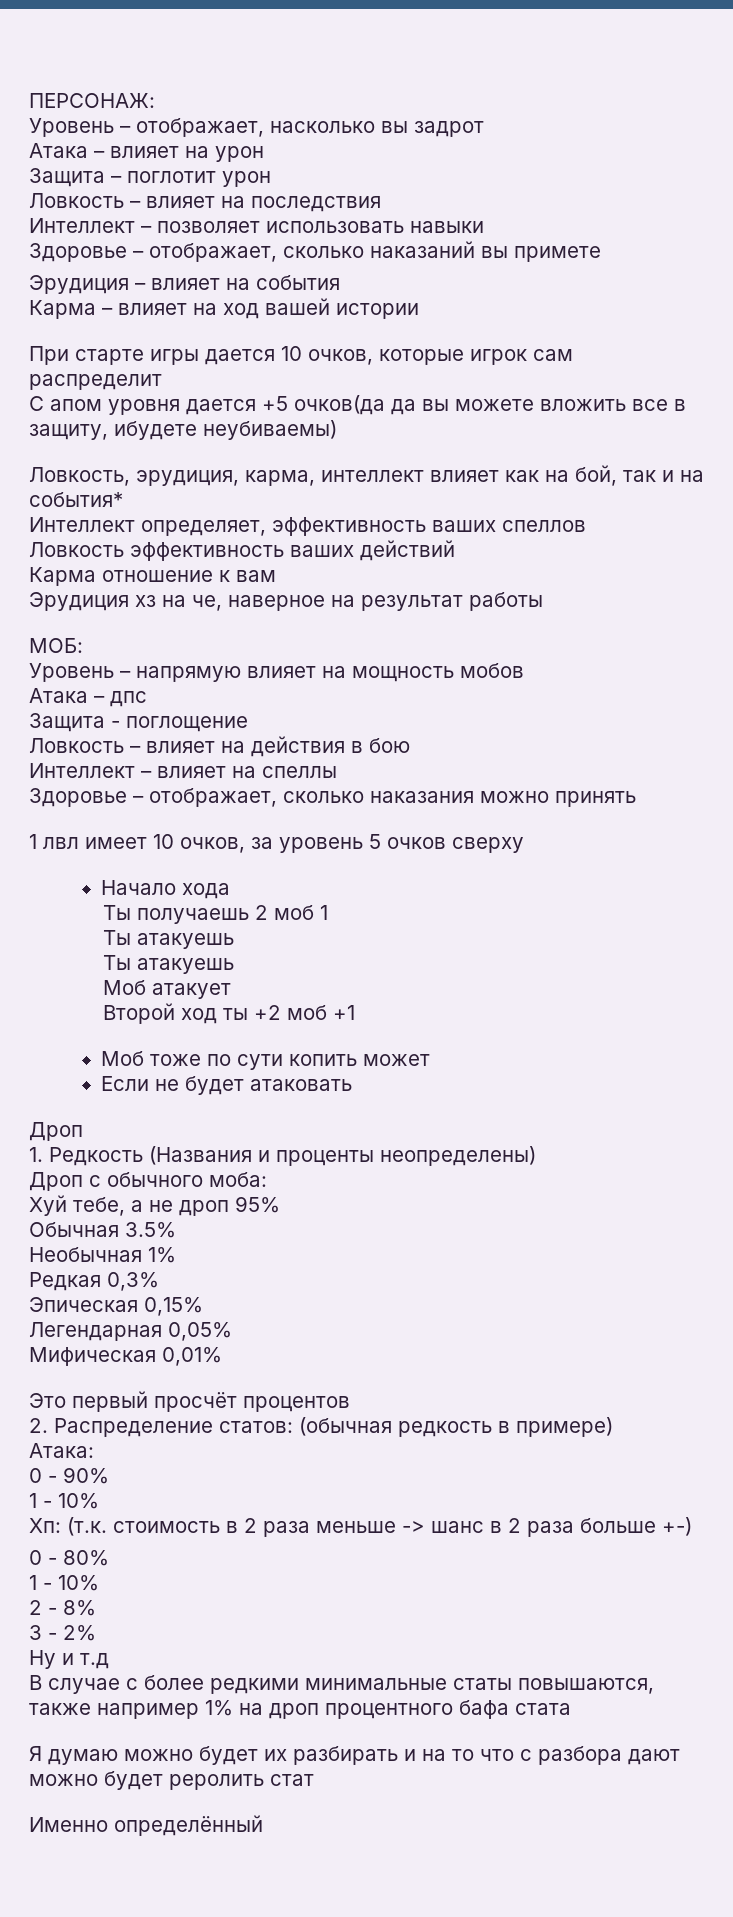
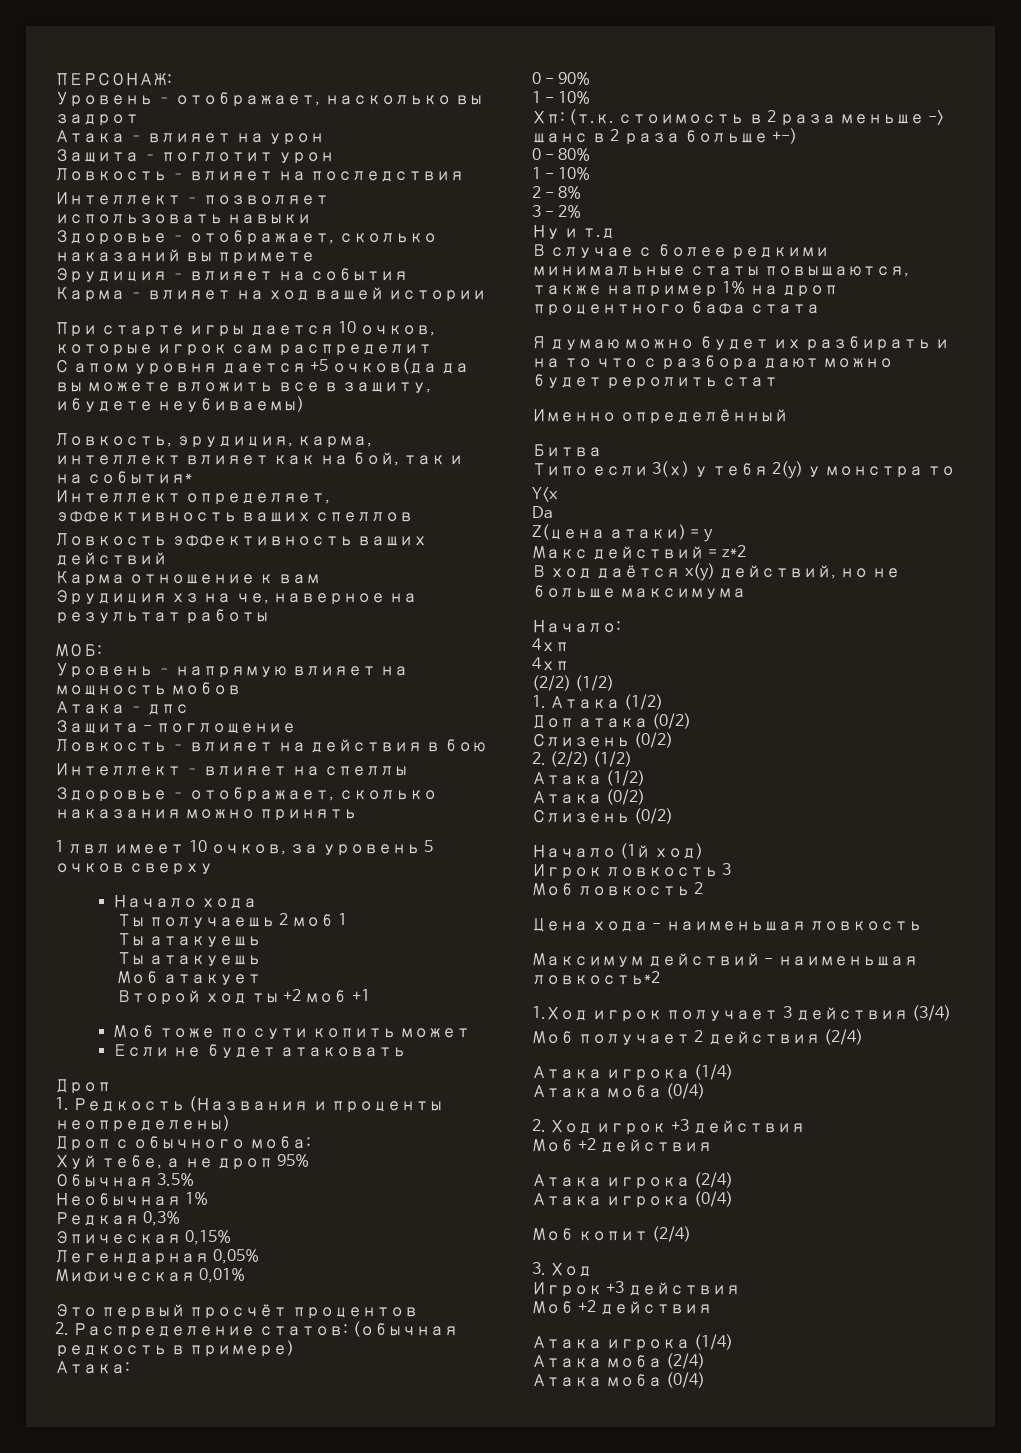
+ Битва
+ Типо если 3(х) у тебя 2(y) у монстра то
+ Y<x
+ Da
+ Z(цена атаки) = y
+ Макс действий = z*2
+ В ход даётся x(y) действий, но не больше максимума
+ Начало:
+ 4хп
+ 4хп
+ (2/2) (1/2)
+ 1. Атака (1/2)
+ Доп атака (0/2)
+ Слизень (0/2)
+ 2. (2/2) (1/2)
+ Атака (1/2)
+ Атака (0/2)
+ Слизень (0/2)
+ Начало (1й ход)
+ Игрок ловкость 3
+ Моб ловкость 2
+ Цена хода - наименьшая ловкость
+ Максимум действий - наименьшая ловкость*2
+ 1.Ход игрок получает 3 действия (3/4)
+ Моб получает 2 действия (2/4)
+ Атака игрока (1/4)
+ Атака моба (0/4)
+ 2. Ход игрок +3 действия
+ Моб +2 действия
+ Атака игрока (2/4)
+ Атака игрока (0/4)
+ Моб копит (2/4)
+ 3. Ход
+ Игрок +3 действия
+ Моб +2 действия
+ Атака игрока (1/4)
+ Атака моба (2/4)
+ Атака моба (0/4)

